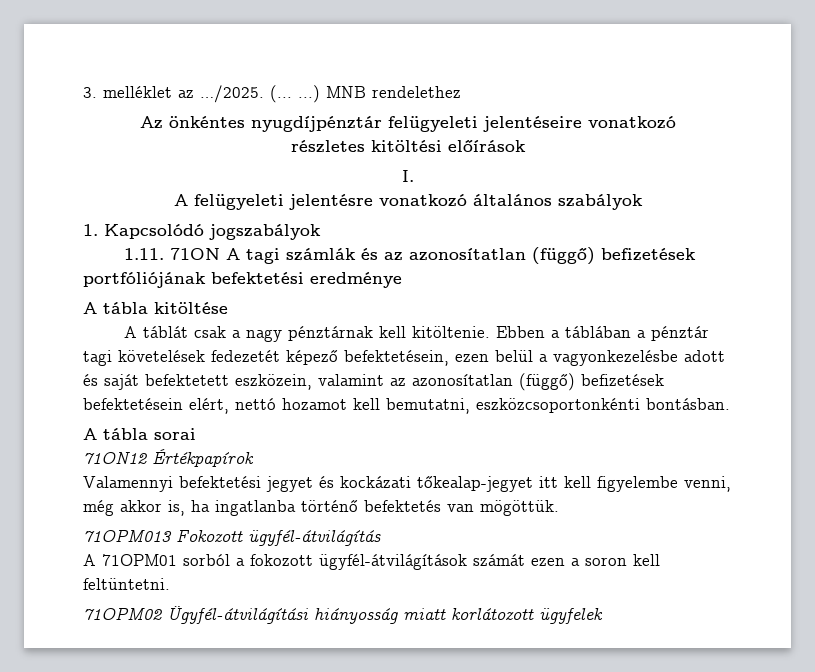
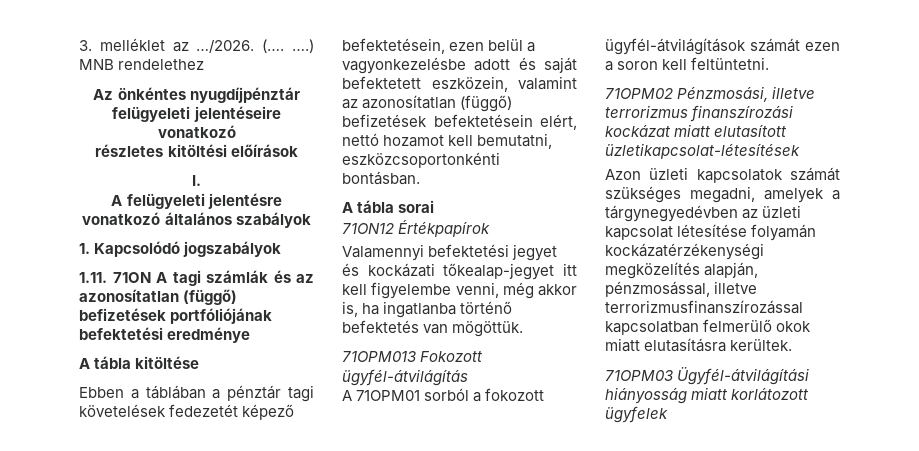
- 3. melléklet az …/2025. (... ...)
+ 3. melléklet az …/2026. (…. ….)
- A táblát csak a nagy pénztárnak kell kitöltenie.
- 71OPM02 Ügyfél-átvilágítási hiányosság miatt korlátozott ügyfelek
+ 71OPM02 Pénzmosási, illetve terrorizmus finanszírozási kockázat miatt elutasított üzletikapcsolat-létesítések
+ Azon üzleti kapcsolatok számát szükséges megadni, amelyek a tárgynegyedévben az üzleti kapcsolat létesítése folyamán kockázatérzékenységi megközelítés alapján, pénzmosással, illetve terrorizmusfinanszírozással kapcsolatban felmerülő okok miatt elutasításra kerültek.
+ 71OPM03 Ügyfél-átvilágítási hiányosság miatt korlátozott ügyfelek

